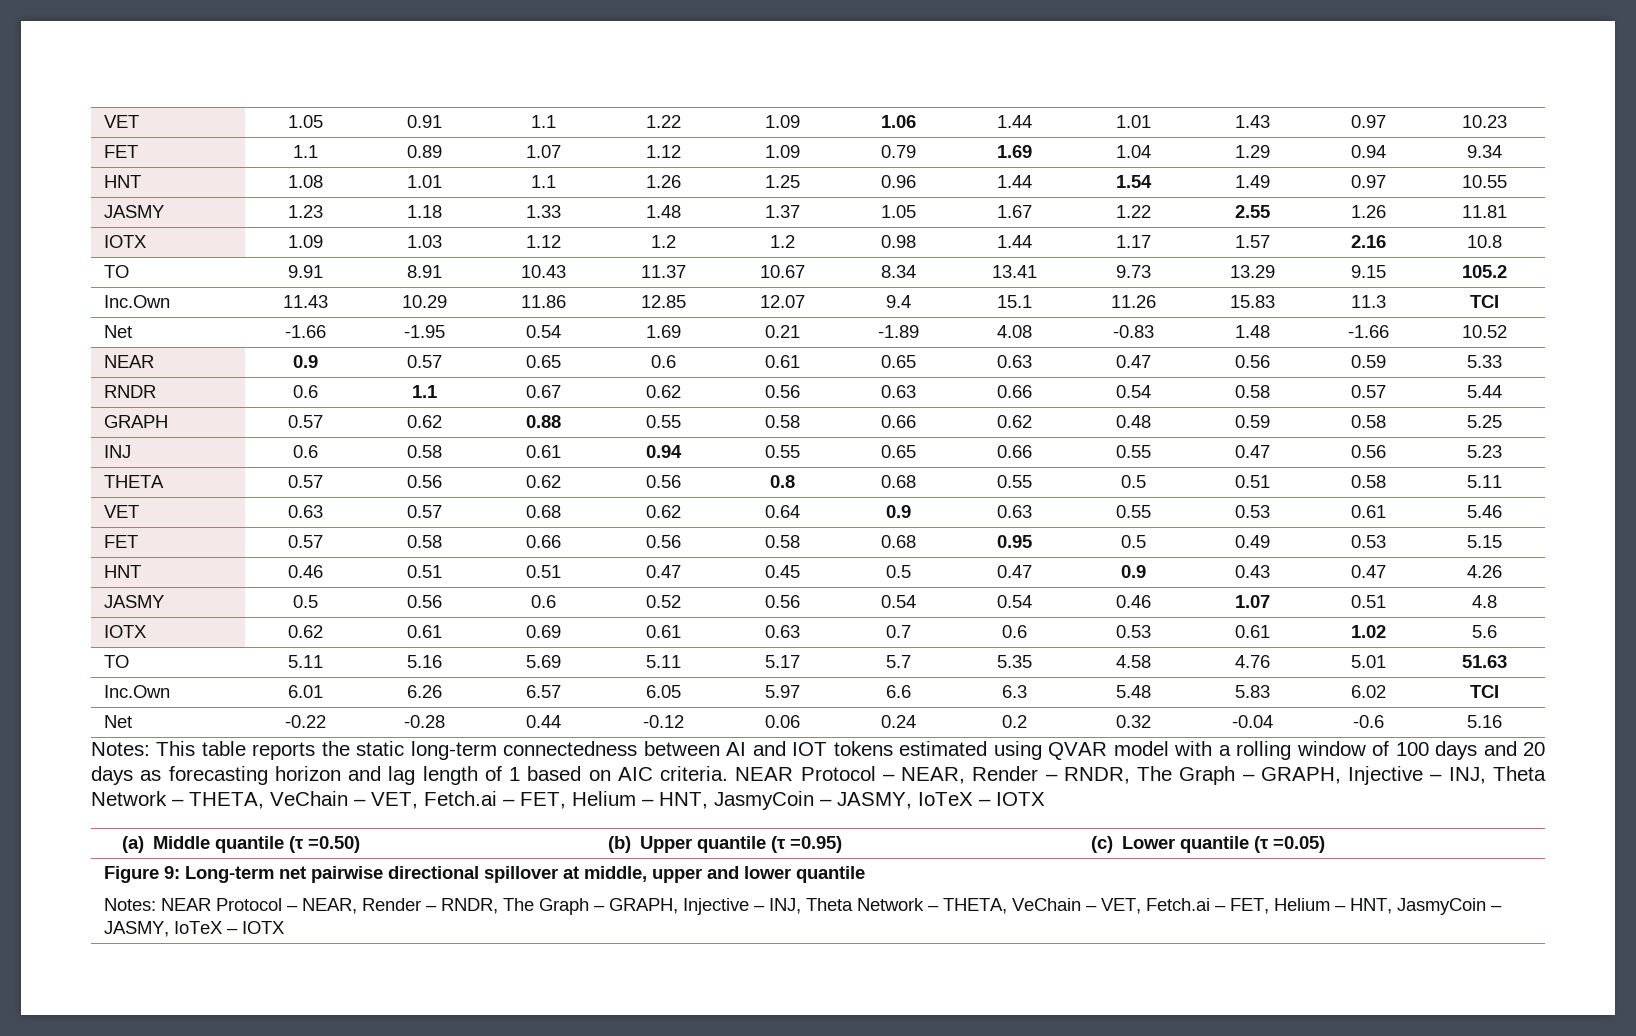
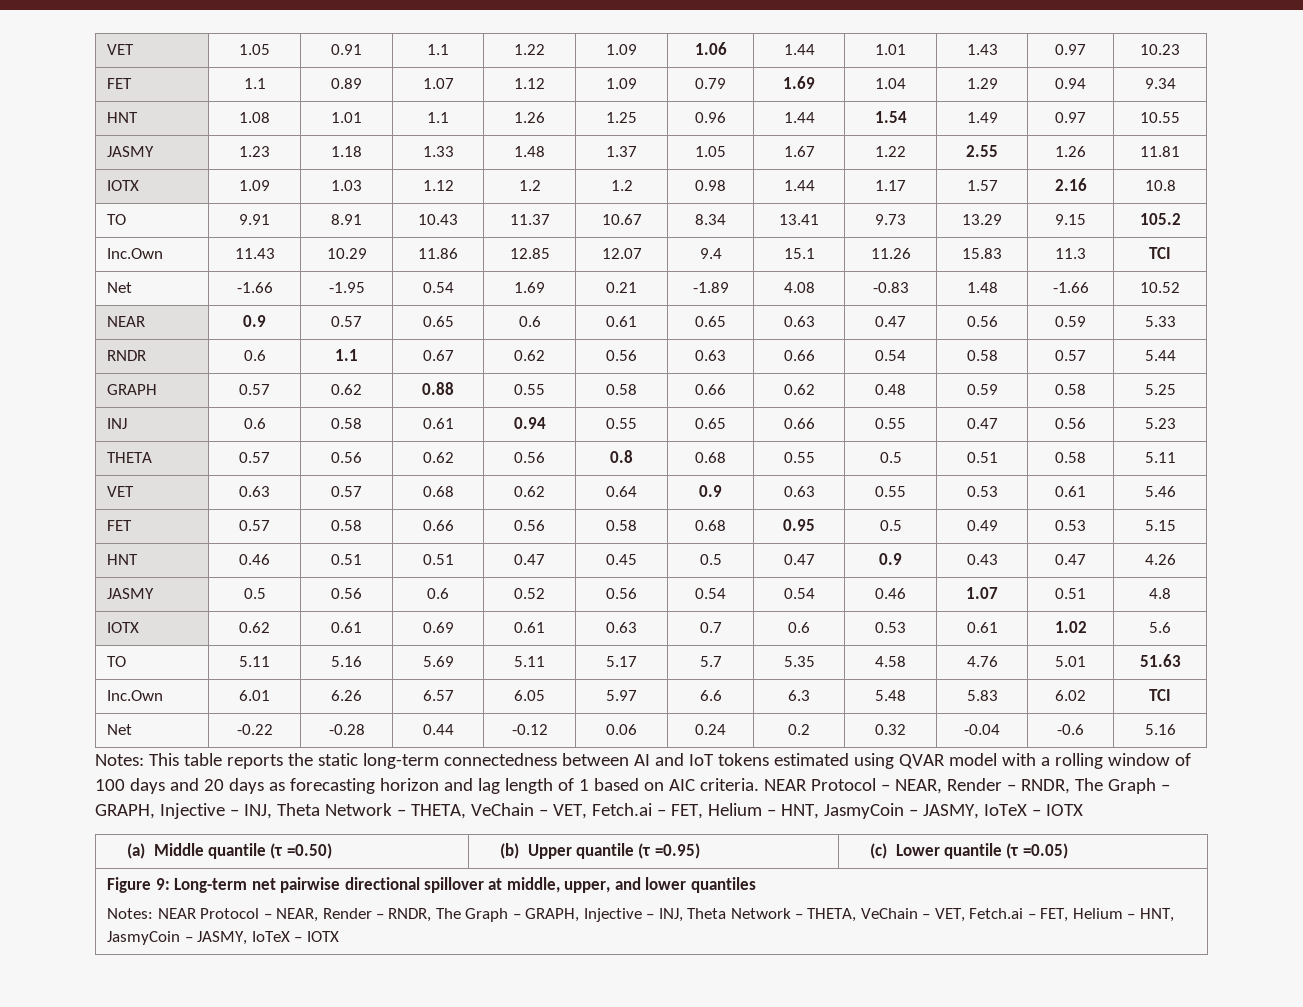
- Notes: This table reports the static long-term connectedness between AI and IOT tokens estimated using QVAR model with a rolling window of 100 days and 20 days as forecasting horizon and lag length of 1 based on AIC criteria.
+ Notes: This table reports the static long-term connectedness between AI and IoT tokens estimated using QVAR model with a rolling window of 100 days and 20 days as forecasting horizon and lag length of 1 based on AIC criteria.
- Figure 9: Long-term net pairwise directional spillover at middle, upper and lower quantile
+ Figure 9: Long-term net pairwise directional spillover at middle, upper, and lower quantiles

